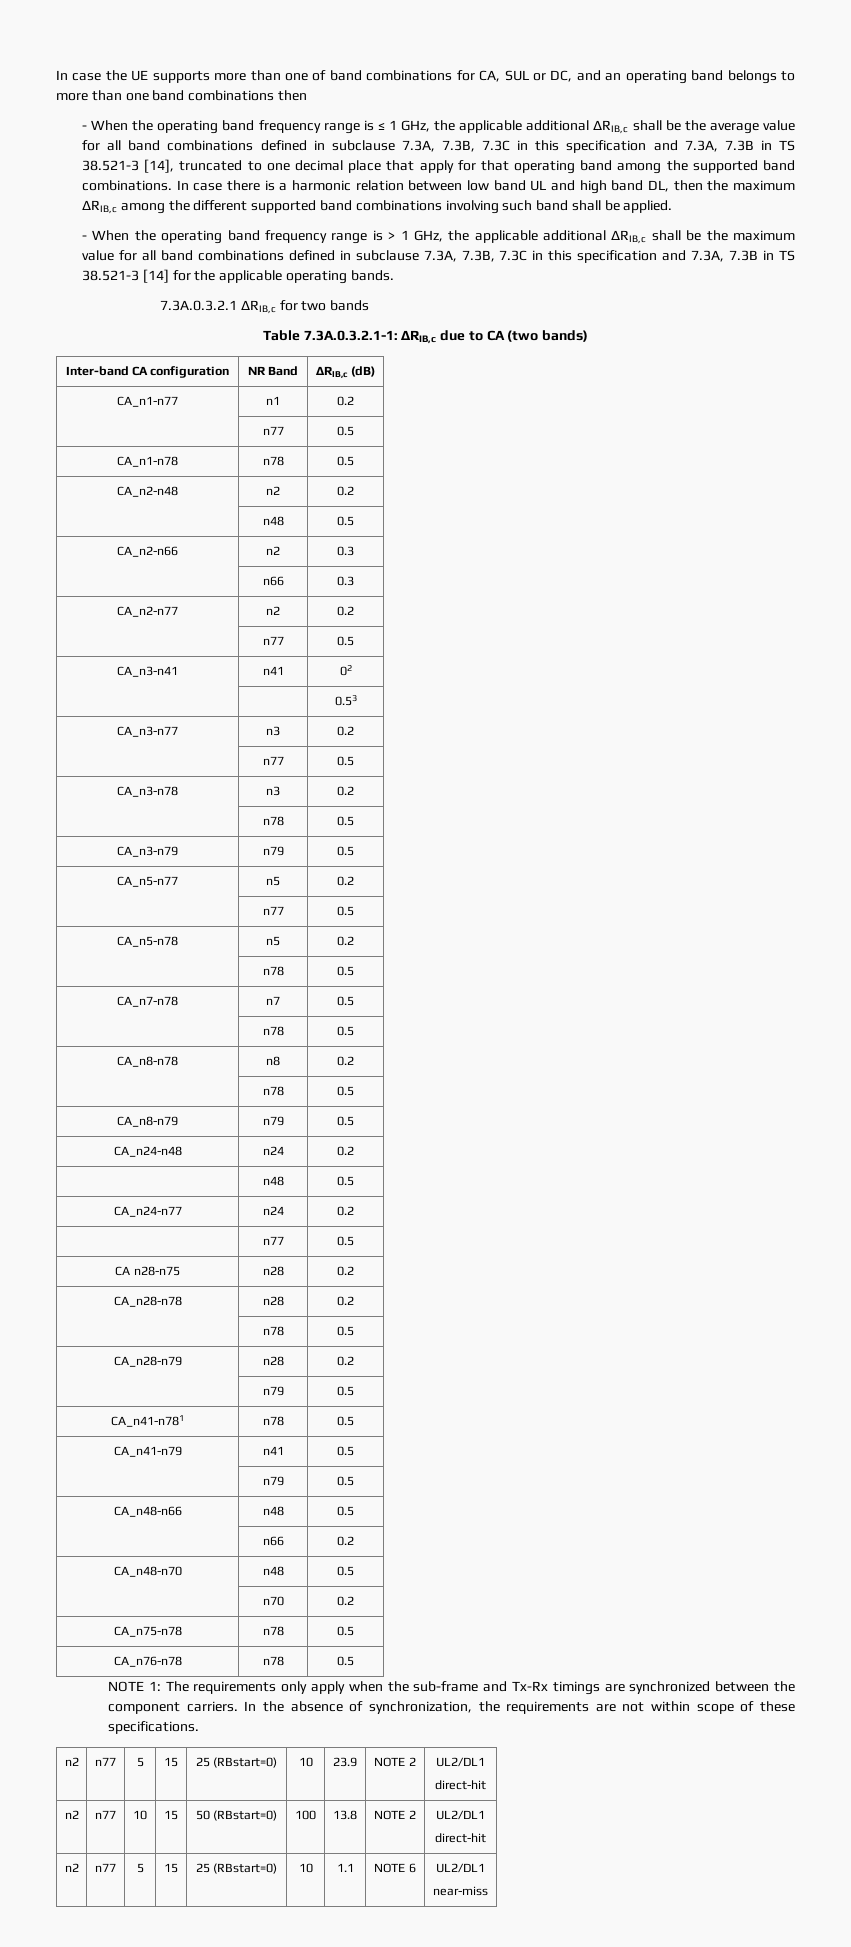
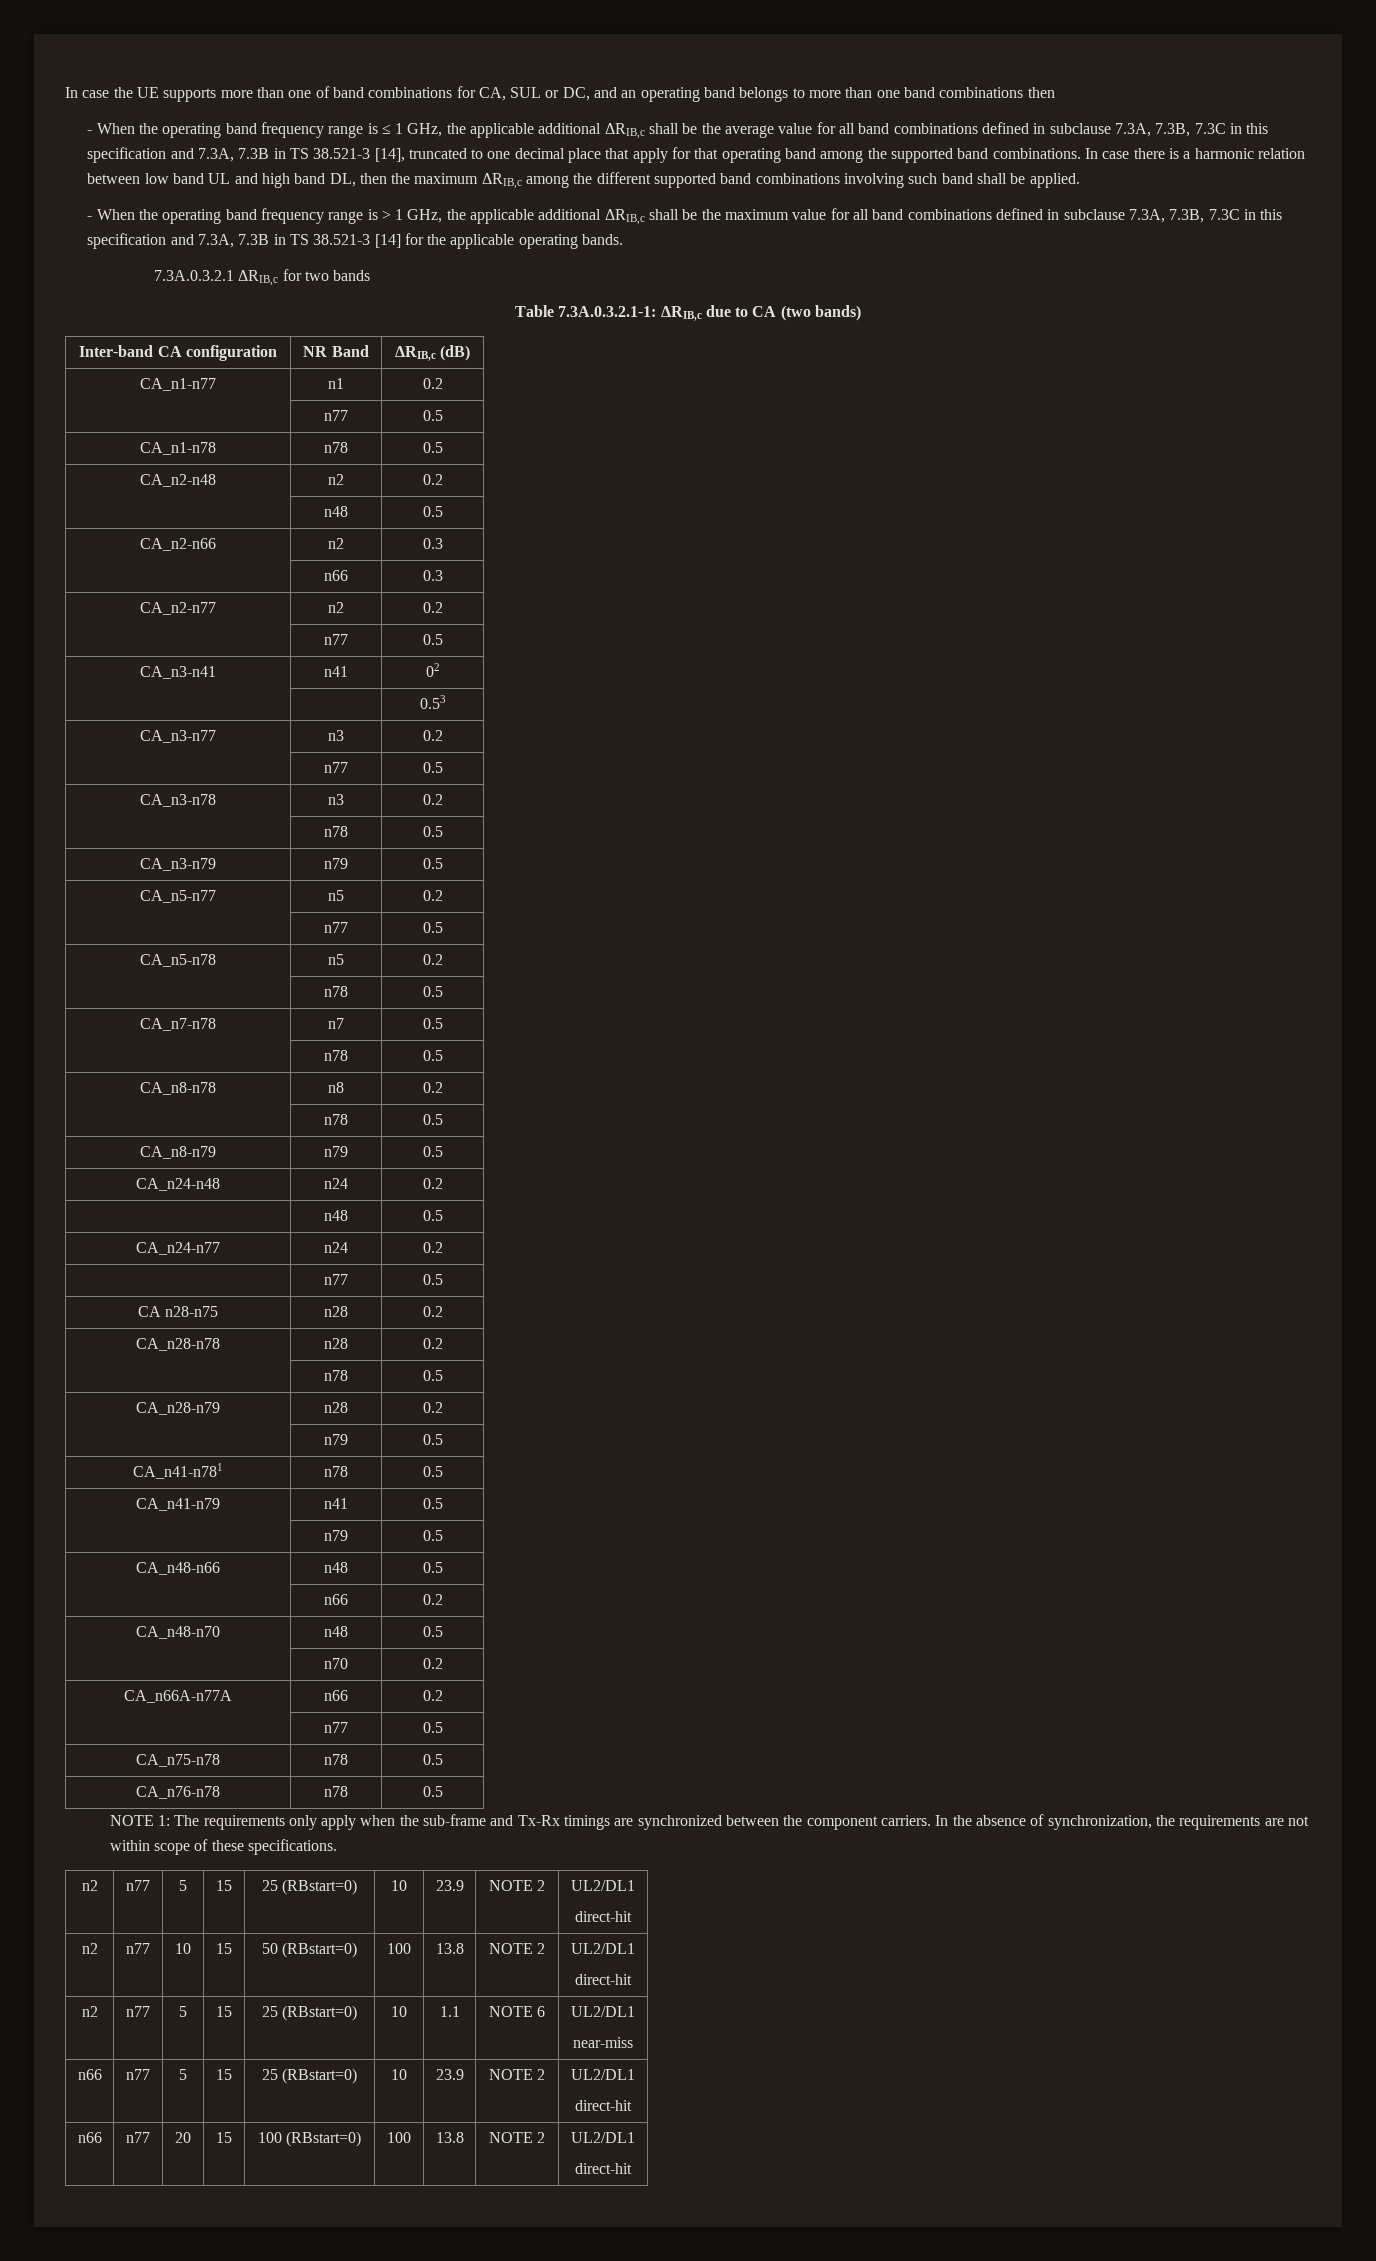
+ CA_n66A-n77A | n66 | 0.2
+ | n77 | 0.5
+ n66 | n77 | 5 | 15 | 25 (RBstart=0) | 10 | 23.9 | NOTE 2 | UL2/DL1
+ direct-hit
+ n66 | n77 | 20 | 15 | 100 (RBstart=0) | 100 | 13.8 | NOTE 2 | UL2/DL1
+ direct-hit

